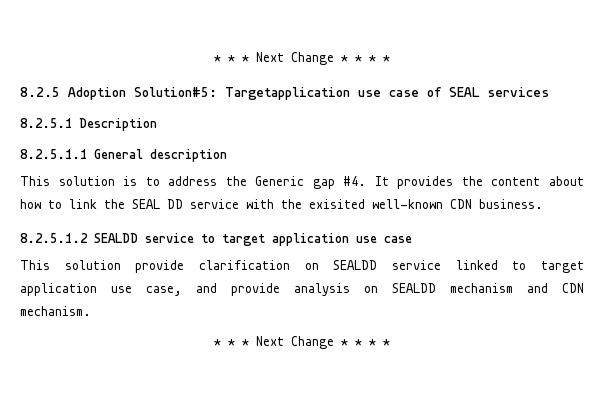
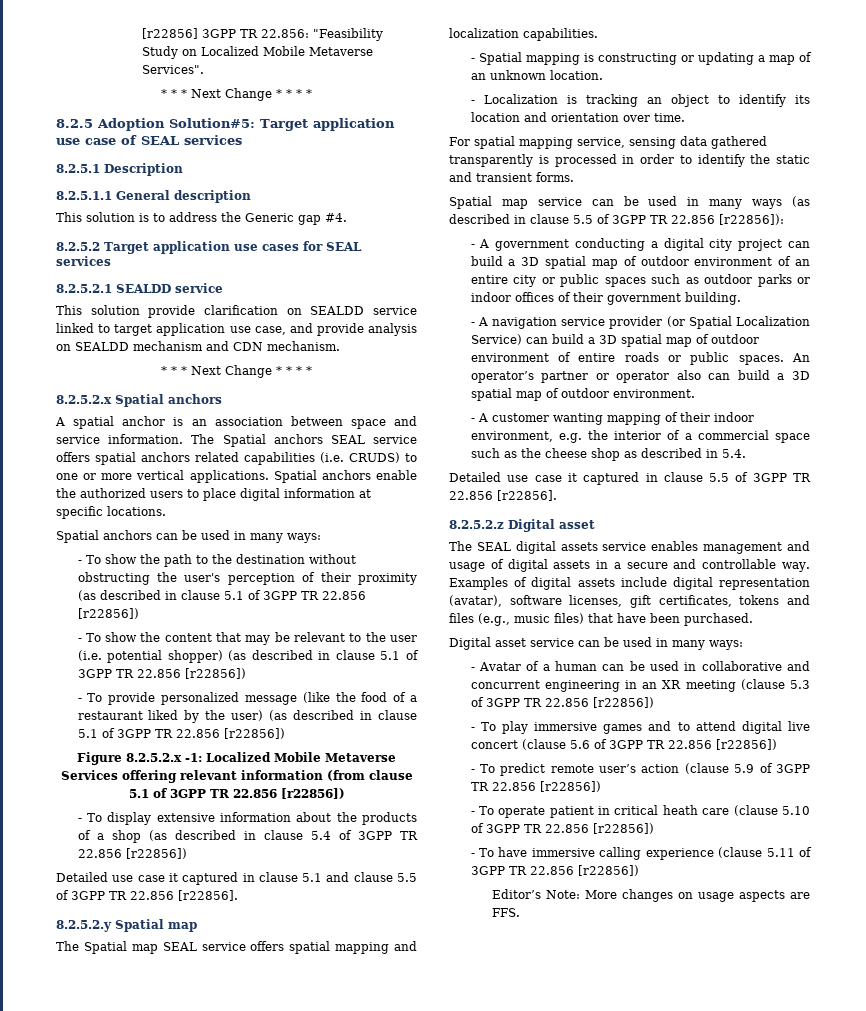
+ [r22856] 3GPP TR 22.856: "Feasibility Study on Localized Mobile Metaverse Services".
- 8.2.5 Adoption Solution#5: Targetapplication use case of SEAL services
+ 8.2.5 Adoption Solution#5: Target application use case of SEAL services
- This solution is to address the Generic gap #4. It provides the content about how to link the SEAL DD service with the exisited well-known CDN business.
- 8.2.5.1.2 SEALDD service to target application use case
+ This solution is to address the Generic gap #4.
+ 8.2.5.2 Target application use cases for SEAL services
+ 8.2.5.2.1 SEALDD service
+ 8.2.5.2.x Spatial anchors
+ A spatial anchor is an association between space and service information. The Spatial anchors SEAL service offers spatial anchors related capabilities (i.e. CRUDS) to one or more vertical applications. Spatial anchors enable the authorized users to place digital information at specific locations.
+ Spatial anchors can be used in many ways:
+ - To show the path to the destination without obstructing the user's perception of their proximity (as described in clause 5.1 of 3GPP TR 22.856 [r22856])
+ - To show the content that may be relevant to the user (i.e. potential shopper) (as described in clause 5.1 of 3GPP TR 22.856 [r22856])
+ - To provide personalized message (like the food of a restaurant liked by the user) (as described in clause 5.1 of 3GPP TR 22.856 [r22856])
+ Figure 8.2.5.2.x -1: Localized Mobile Metaverse Services offering relevant information (from clause 5.1 of 3GPP TR 22.856 [r22856])
+ - To display extensive information about the products of a shop (as described in clause 5.4 of 3GPP TR 22.856 [r22856])
+ Detailed use case it captured in clause 5.1 and clause 5.5 of 3GPP TR 22.856 [r22856].
+ 8.2.5.2.y Spatial map
+ The Spatial map SEAL service offers spatial mapping and localization capabilities.
+ - Spatial mapping is constructing or updating a map of an unknown location.
+ - Localization is tracking an object to identify its location and orientation over time.
+ For spatial mapping service, sensing data gathered transparently is processed in order to identify the static and transient forms.
+ Spatial map service can be used in many ways (as described in clause 5.5 of 3GPP TR 22.856 [r22856]):
+ - A government conducting a digital city project can build a 3D spatial map of outdoor environment of an entire city or public spaces such as outdoor parks or indoor offices of their government building.
+ - A navigation service provider (or Spatial Localization Service) can build a 3D spatial map of outdoor environment of entire roads or public spaces. An operator’s partner or operator also can build a 3D spatial map of outdoor environment.
+ - A customer wanting mapping of their indoor environment, e.g. the interior of a commercial space such as the cheese shop as described in 5.4.
+ Detailed use case it captured in clause 5.5 of 3GPP TR 22.856 [r22856].
+ 8.2.5.2.z Digital asset
+ The SEAL digital assets service enables management and usage of digital assets in a secure and controllable way. Examples of digital assets include digital representation (avatar), software licenses, gift certificates, tokens and files (e.g., music files) that have been purchased.
+ Digital asset service can be used in many ways:
+ - Avatar of a human can be used in collaborative and concurrent engineering in an XR meeting (clause 5.3 of 3GPP TR 22.856 [r22856])
+ - To play immersive games and to attend digital live concert (clause 5.6 of 3GPP TR 22.856 [r22856])
+ - To predict remote user’s action (clause 5.9 of 3GPP TR 22.856 [r22856])
+ - To operate patient in critical heath care (clause 5.10 of 3GPP TR 22.856 [r22856])
+ - To have immersive calling experience (clause 5.11 of 3GPP TR 22.856 [r22856])
+ Editor’s Note: More changes on usage aspects are FFS.

